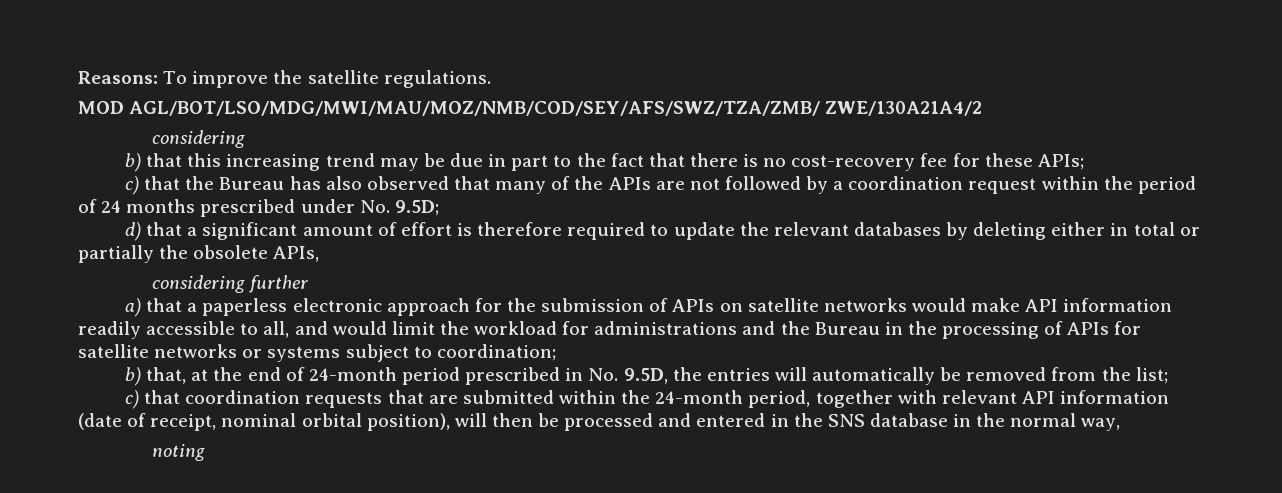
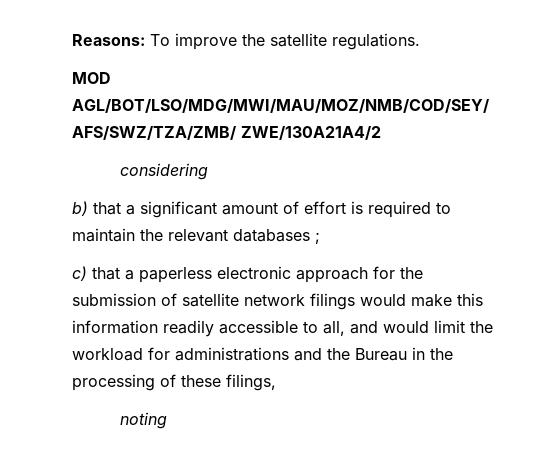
- b) that this increasing trend may be due in part to the fact that there is no cost-recovery fee for these APIs;
- c) that the Bureau has also observed that many of the APIs are not followed by a coordination request within the period of 24 months prescribed under No. 9.5D;
- d) that a significant amount of effort is therefore required to update the relevant databases by deleting either in total or partially the obsolete APIs,
- considering further
- a) that a paperless electronic approach for the submission of APIs on satellite networks would make API information readily accessible to all, and would limit the workload for administrations and the Bureau in the processing of APIs for satellite networks or systems subject to coordination;
- b) that, at the end of 24-month period prescribed in No. 9.5D, the entries will automatically be removed from the list;
- c) that coordination requests that are submitted within the 24-month period, together with relevant API information (date of receipt, nominal orbital position), will then be processed and entered in the SNS database in the normal way,
+ b) that a significant amount of effort is required to maintain the relevant databases ;
+ c) that a paperless electronic approach for the submission of satellite network filings would make this information readily accessible to all, and would limit the workload for administrations and the Bureau in the processing of these filings,

